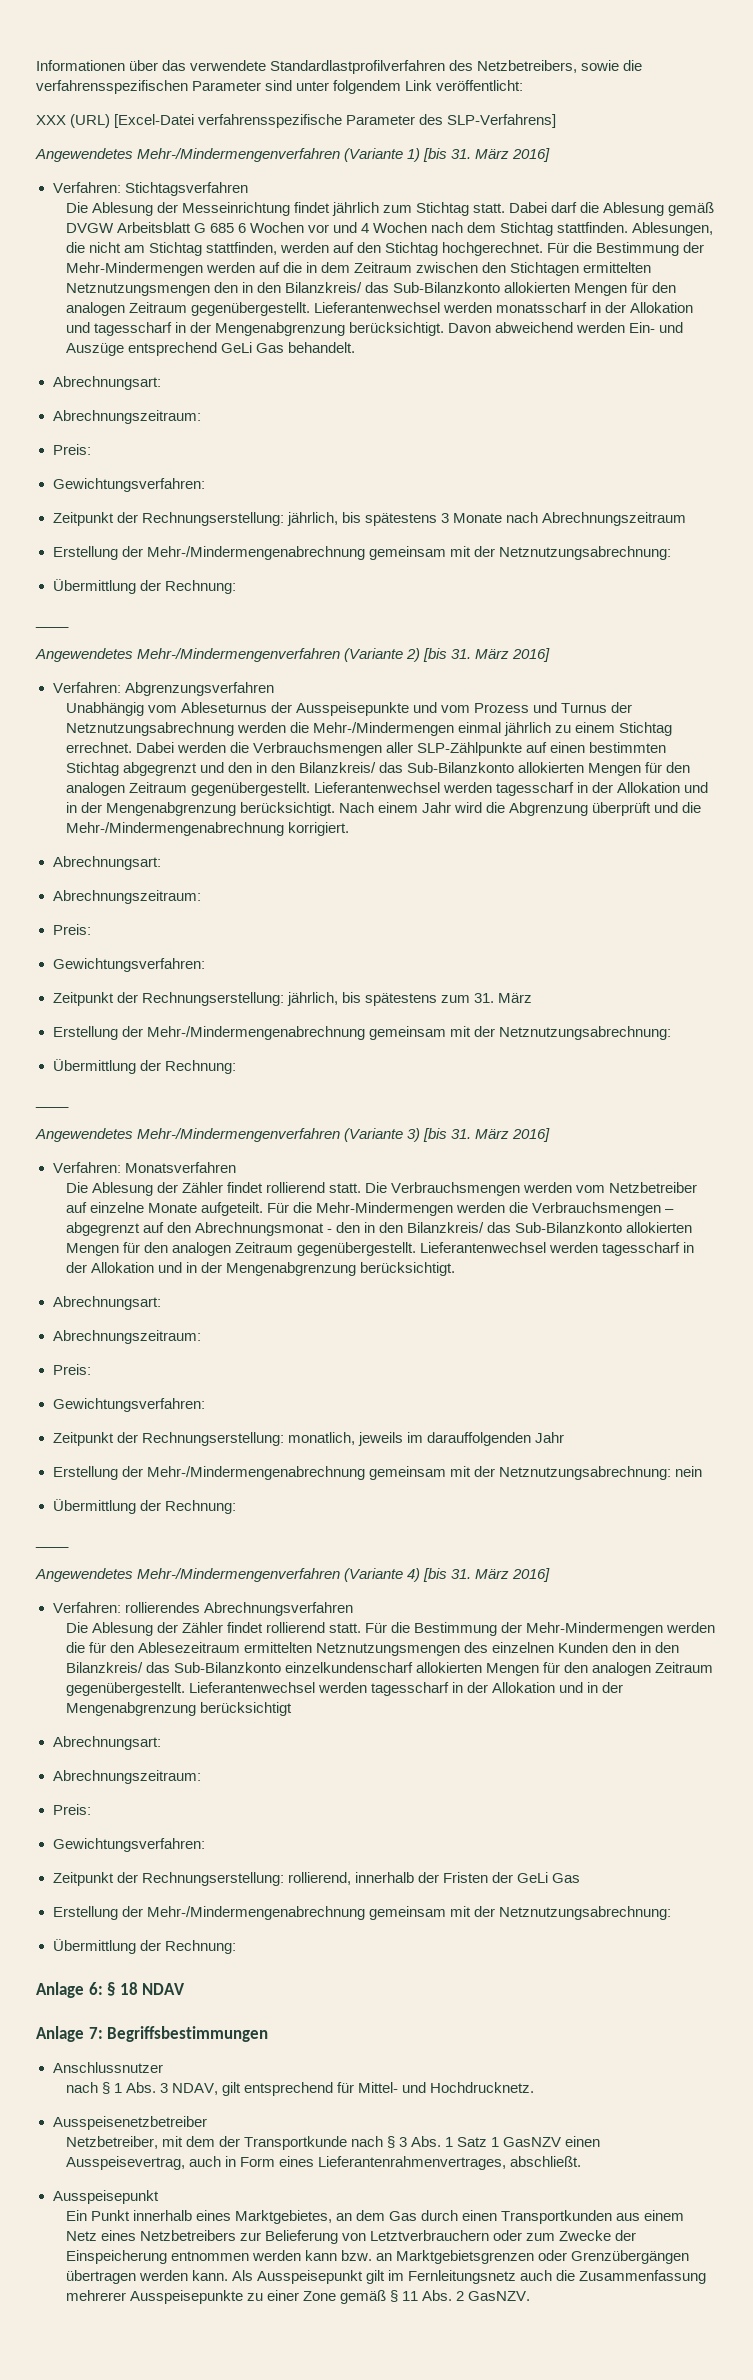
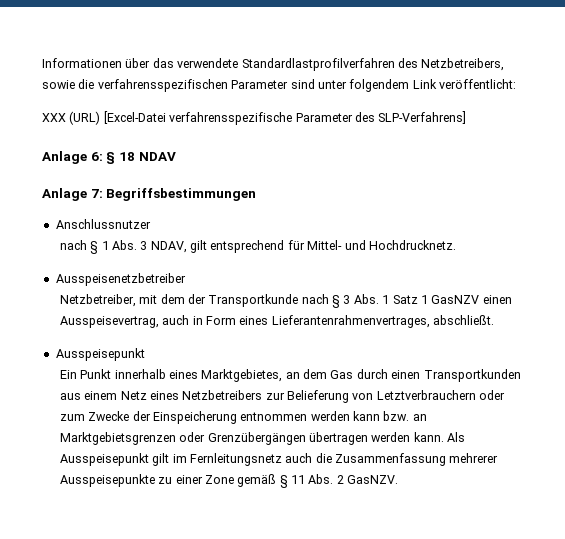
- Angewendetes Mehr-/Mindermengenverfahren (Variante 1) [bis 31. März 2016]
- Verfahren: Stichtagsverfahren
- Die Ablesung der Messeinrichtung findet jährlich zum Stichtag statt. Dabei darf die Ablesung gemäß DVGW Arbeitsblatt G 685 6 Wochen vor und 4 Wochen nach dem Stichtag stattfinden. Ablesungen, die nicht am Stichtag stattfinden, werden auf den Stichtag hochgerechnet. Für die Bestimmung der Mehr-Mindermengen werden auf die in dem Zeitraum zwischen den Stichtagen ermittelten Netznutzungsmengen den in den Bilanzkreis/ das Sub-Bilanzkonto allokierten Mengen für den analogen Zeitraum gegenübergestellt. Lieferantenwechsel werden monatsscharf in der Allokation und tagesscharf in der Mengenabgrenzung berücksichtigt. Davon abweichend werden Ein- und Auszüge entsprechend GeLi Gas behandelt.
- Abrechnungsart:
- Abrechnungszeitraum:
- Preis:
- Gewichtungsverfahren:
- Zeitpunkt der Rechnungserstellung: jährlich, bis spätestens 3 Monate nach Abrechnungszeitraum
- Erstellung der Mehr-/Mindermengenabrechnung gemeinsam mit der Netznutzungsabrechnung:
- Übermittlung der Rechnung:
- ____
- Angewendetes Mehr-/Mindermengenverfahren (Variante 2) [bis 31. März 2016]
- Verfahren: Abgrenzungsverfahren
- Unabhängig vom Ableseturnus der Ausspeisepunkte und vom Prozess und Turnus der Netznutzungsabrechnung werden die Mehr-/Mindermengen einmal jährlich zu einem Stichtag errechnet. Dabei werden die Verbrauchsmengen aller SLP-Zählpunkte auf einen bestimmten Stichtag abgegrenzt und den in den Bilanzkreis/ das Sub-Bilanzkonto allokierten Mengen für den analogen Zeitraum gegenübergestellt. Lieferantenwechsel werden tagesscharf in der Allokation und in der Mengenabgrenzung berücksichtigt. Nach einem Jahr wird die Abgrenzung überprüft und die Mehr-/Mindermengenabrechnung korrigiert.
- Abrechnungsart:
- Abrechnungszeitraum:
- Preis:
- Gewichtungsverfahren:
- Zeitpunkt der Rechnungserstellung: jährlich, bis spätestens zum 31. März
- Erstellung der Mehr-/Mindermengenabrechnung gemeinsam mit der Netznutzungsabrechnung:
- Übermittlung der Rechnung:
- ____
- Angewendetes Mehr-/Mindermengenverfahren (Variante 3) [bis 31. März 2016]
- Verfahren: Monatsverfahren
- Die Ablesung der Zähler findet rollierend statt. Die Verbrauchsmengen werden vom Netzbetreiber auf einzelne Monate aufgeteilt. Für die Mehr-Mindermengen werden die Verbrauchsmengen – abgegrenzt auf den Abrechnungsmonat - den in den Bilanzkreis/ das Sub-Bilanzkonto allokierten Mengen für den analogen Zeitraum gegenübergestellt. Lieferantenwechsel werden tagesscharf in der Allokation und in der Mengenabgrenzung berücksichtigt.
- Abrechnungsart:
- Abrechnungszeitraum:
- Preis:
- Gewichtungsverfahren:
- Zeitpunkt der Rechnungserstellung: monatlich, jeweils im darauffolgenden Jahr
- Erstellung der Mehr-/Mindermengenabrechnung gemeinsam mit der Netznutzungsabrechnung: nein
- Übermittlung der Rechnung:
- ____
- Angewendetes Mehr-/Mindermengenverfahren (Variante 4) [bis 31. März 2016]
- Verfahren: rollierendes Abrechnungsverfahren
- Die Ablesung der Zähler findet rollierend statt. Für die Bestimmung der Mehr-Mindermengen werden die für den Ablesezeitraum ermittelten Netznutzungsmengen des einzelnen Kunden den in den Bilanzkreis/ das Sub-Bilanzkonto einzelkundenscharf allokierten Mengen für den analogen Zeitraum gegenübergestellt. Lieferantenwechsel werden tagesscharf in der Allokation und in der Mengenabgrenzung berücksichtigt
- Abrechnungsart:
- Abrechnungszeitraum:
- Preis:
- Gewichtungsverfahren:
- Zeitpunkt der Rechnungserstellung: rollierend, innerhalb der Fristen der GeLi Gas
- Erstellung der Mehr-/Mindermengenabrechnung gemeinsam mit der Netznutzungsabrechnung:
- Übermittlung der Rechnung:

